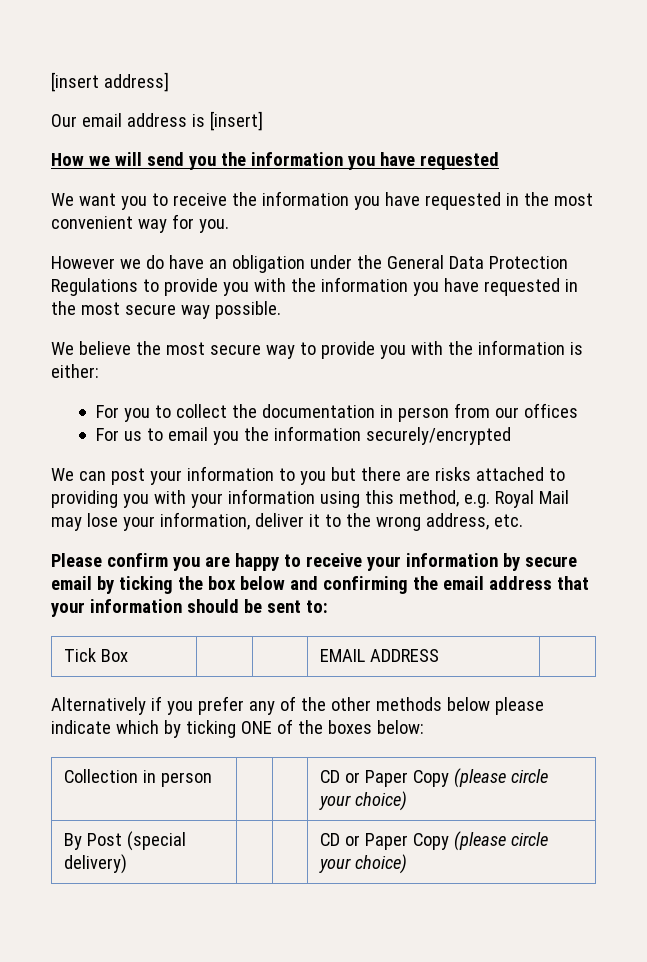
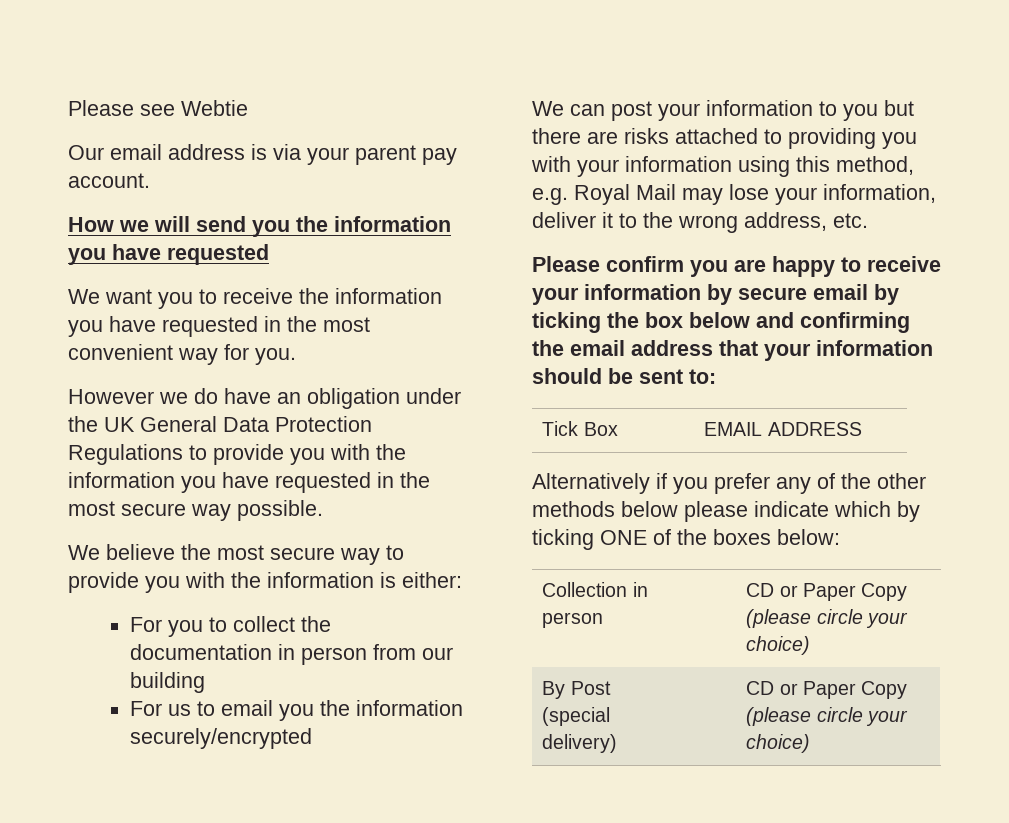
- [insert address]
+ Please see Webtie
- Our email address is [insert]
+ Our email address is via your parent pay account.
- However we do have an obligation under the General Data Protection Regulations to provide you with the information you have requested in the most secure way possible.
+ However we do have an obligation under the UK General Data Protection Regulations to provide you with the information you have requested in the most secure way possible.
- For you to collect the documentation in person from our offices
+ For you to collect the documentation in person from our building

